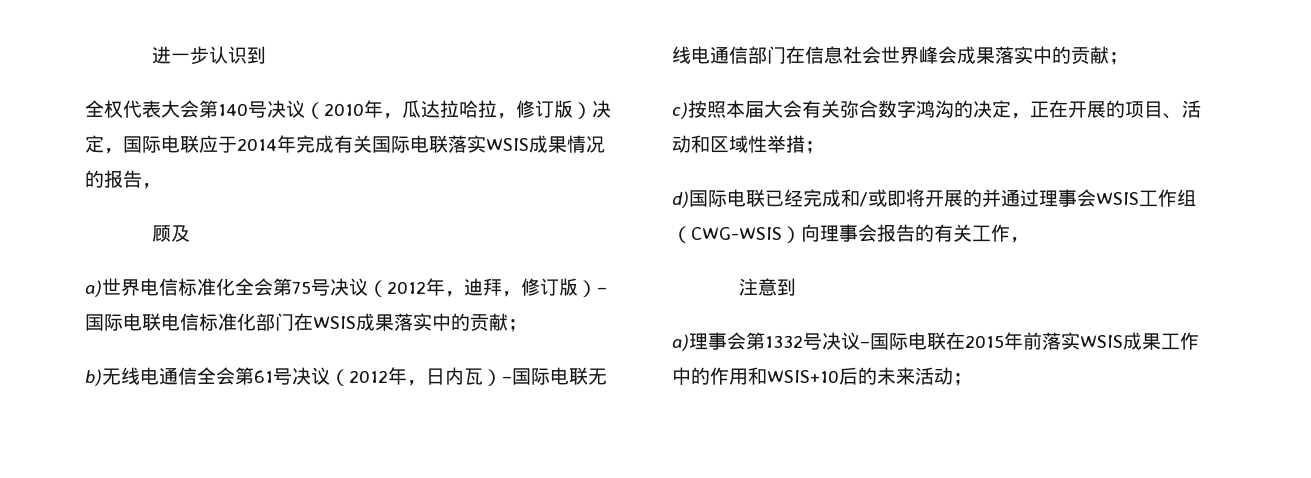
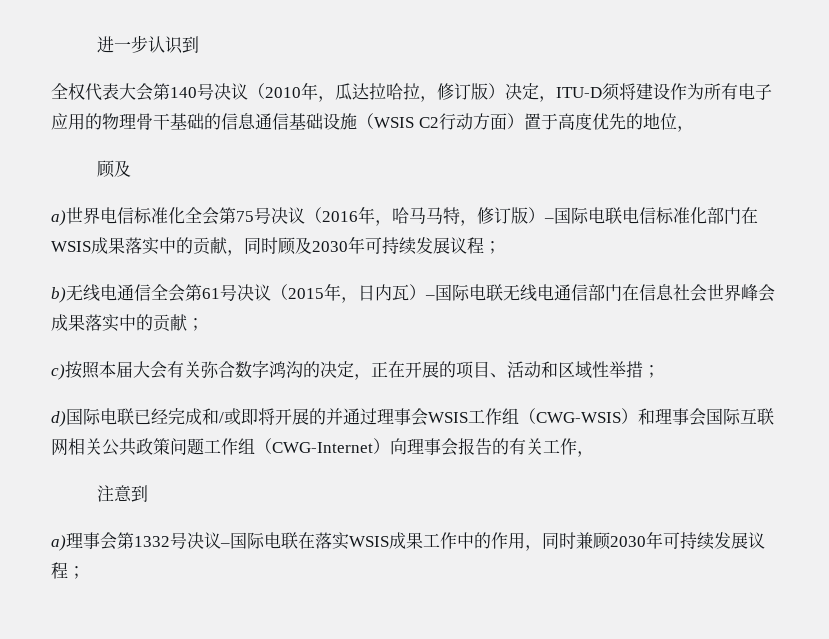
- 全权代表大会第140号决议（2010年，瓜达拉哈拉，修订版）决定，国际电联应于2014年完成有关国际电联落实WSIS成果情况的报告，
+ 全权代表大会第140号决议（2010年，瓜达拉哈拉，修订版）决定，ITU-D须将建设作为所有电子应用的物理骨干基础的信息通信基础设施（WSIS C2行动方面）置于高度优先的地位，
- a)世界电信标准化全会第75号决议（2012年，迪拜，修订版）–国际电联电信标准化部门在WSIS成果落实中的贡献；
+ a)世界电信标准化全会第75号决议（2016年，哈马马特，修订版）–国际电联电信标准化部门在WSIS成果落实中的贡献，同时顾及2030年可持续发展议程；
- b)无线电通信全会第61号决议（2012年，日内瓦）–国际电联无线电通信部门在信息社会世界峰会成果落实中的贡献；
+ b)无线电通信全会第61号决议（2015年，日内瓦）–国际电联无线电通信部门在信息社会世界峰会成果落实中的贡献；
- d)国际电联已经完成和/或即将开展的并通过理事会WSIS工作组（CWG-WSIS）向理事会报告的有关工作，
+ d)国际电联已经完成和/或即将开展的并通过理事会WSIS工作组（CWG-WSIS）和理事会国际互联网相关公共政策问题工作组（CWG-Internet）向理事会报告的有关工作，
- a)理事会第1332号决议–国际电联在2015年前落实WSIS成果工作中的作用和WSIS+10后的未来活动；
+ a)理事会第1332号决议–国际电联在落实WSIS成果工作中的作用，同时兼顾2030年可持续发展议程；

